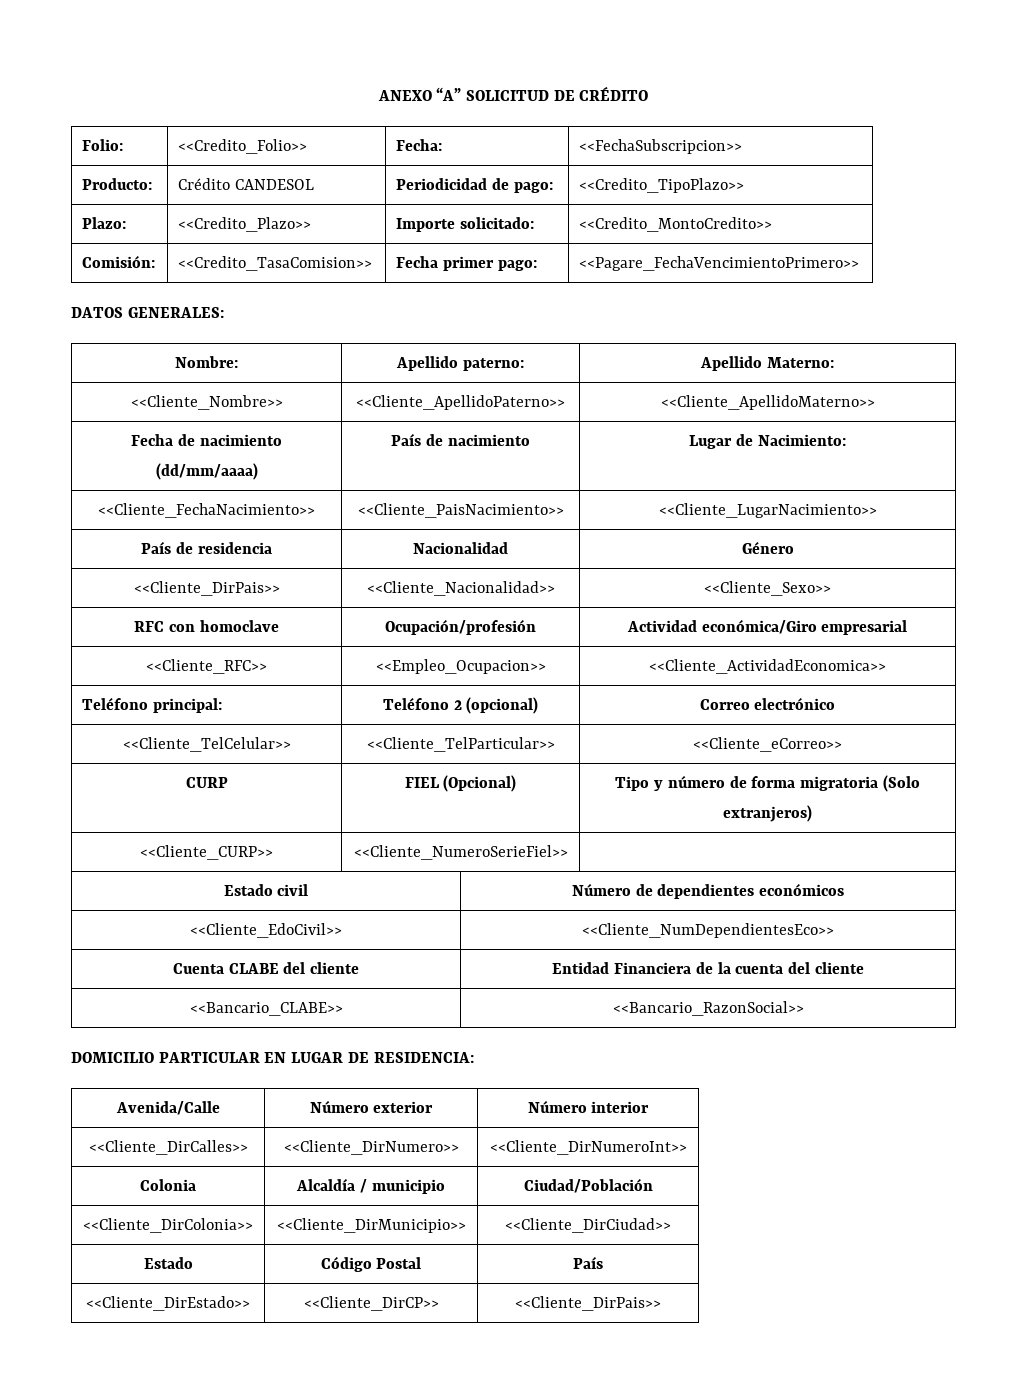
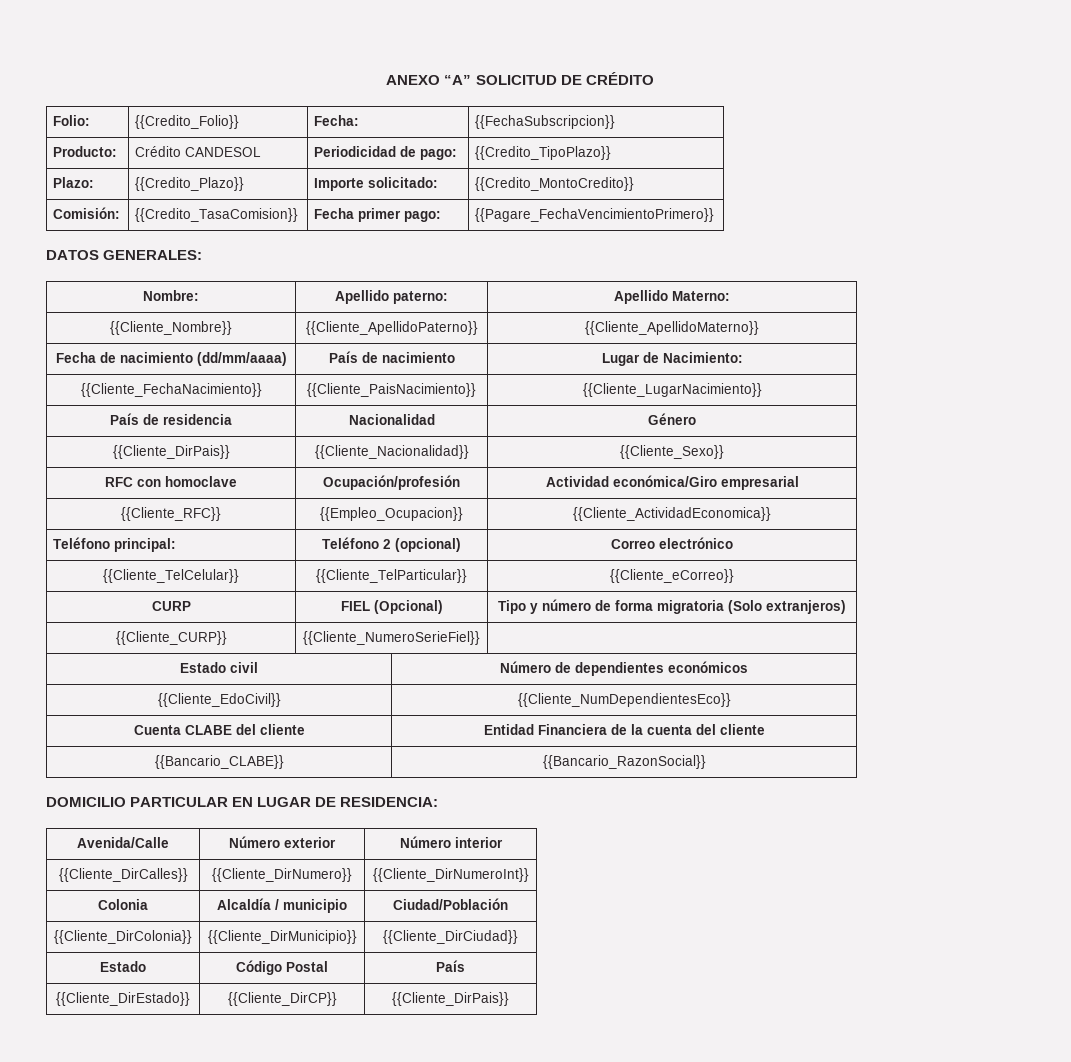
- Folio: | <<Credito_Folio>> | Fecha: | <<FechaSubscripcion>>
+ Folio: | {{Credito_Folio}} | Fecha: | {{FechaSubscripcion}}
- Producto: | Crédito CANDESOL | Periodicidad de pago: | <<Credito_TipoPlazo>>
+ Producto: | Crédito CANDESOL | Periodicidad de pago: | {{Credito_TipoPlazo}}
- Plazo: | <<Credito_Plazo>> | Importe solicitado: | <<Credito_MontoCredito>>
+ Plazo: | {{Credito_Plazo}} | Importe solicitado: | {{Credito_MontoCredito}}
- Comisión: | <<Credito_TasaComision>> | Fecha primer pago: | <<Pagare_FechaVencimientoPrimero>>
+ Comisión: | {{Credito_TasaComision}} | Fecha primer pago: | {{Pagare_FechaVencimientoPrimero}}
- <<Cliente_Nombre>> | <<Cliente_ApellidoPaterno>> | <<Cliente_ApellidoMaterno>>
+ {{Cliente_Nombre}} | {{Cliente_ApellidoPaterno}} | {{Cliente_ApellidoMaterno}}
- <<Cliente_FechaNacimiento>> | <<Cliente_PaisNacimiento>> | <<Cliente_LugarNacimiento>>
+ {{Cliente_FechaNacimiento}} | {{Cliente_PaisNacimiento}} | {{Cliente_LugarNacimiento}}
- <<Cliente_DirPais>> | <<Cliente_Nacionalidad>> | <<Cliente_Sexo>>
+ {{Cliente_DirPais}} | {{Cliente_Nacionalidad}} | {{Cliente_Sexo}}
- <<Cliente_RFC>> | <<Empleo_Ocupacion>> | <<Cliente_ActividadEconomica>>
+ {{Cliente_RFC}} | {{Empleo_Ocupacion}} | {{Cliente_ActividadEconomica}}
- <<Cliente_TelCelular>> | <<Cliente_TelParticular>> | <<Cliente_eCorreo>>
+ {{Cliente_TelCelular}} | {{Cliente_TelParticular}} | {{Cliente_eCorreo}}
- <<Cliente_CURP>> | <<Cliente_NumeroSerieFiel>> |
+ {{Cliente_CURP}} | {{Cliente_NumeroSerieFiel}} |
- <<Cliente_EdoCivil>> | <<Cliente_NumDependientesEco>>
+ {{Cliente_EdoCivil}} | {{Cliente_NumDependientesEco}}
- <<Bancario_CLABE>> | <<Bancario_RazonSocial>>
+ {{Bancario_CLABE}} | {{Bancario_RazonSocial}}
- <<Cliente_DirCalles>> | <<Cliente_DirNumero>> | <<Cliente_DirNumeroInt>>
+ {{Cliente_DirCalles}} | {{Cliente_DirNumero}} | {{Cliente_DirNumeroInt}}
- <<Cliente_DirColonia>> | <<Cliente_DirMunicipio>> | <<Cliente_DirCiudad>>
+ {{Cliente_DirColonia}} | {{Cliente_DirMunicipio}} | {{Cliente_DirCiudad}}
- <<Cliente_DirEstado>> | <<Cliente_DirCP>> | <<Cliente_DirPais>>
+ {{Cliente_DirEstado}} | {{Cliente_DirCP}} | {{Cliente_DirPais}}

